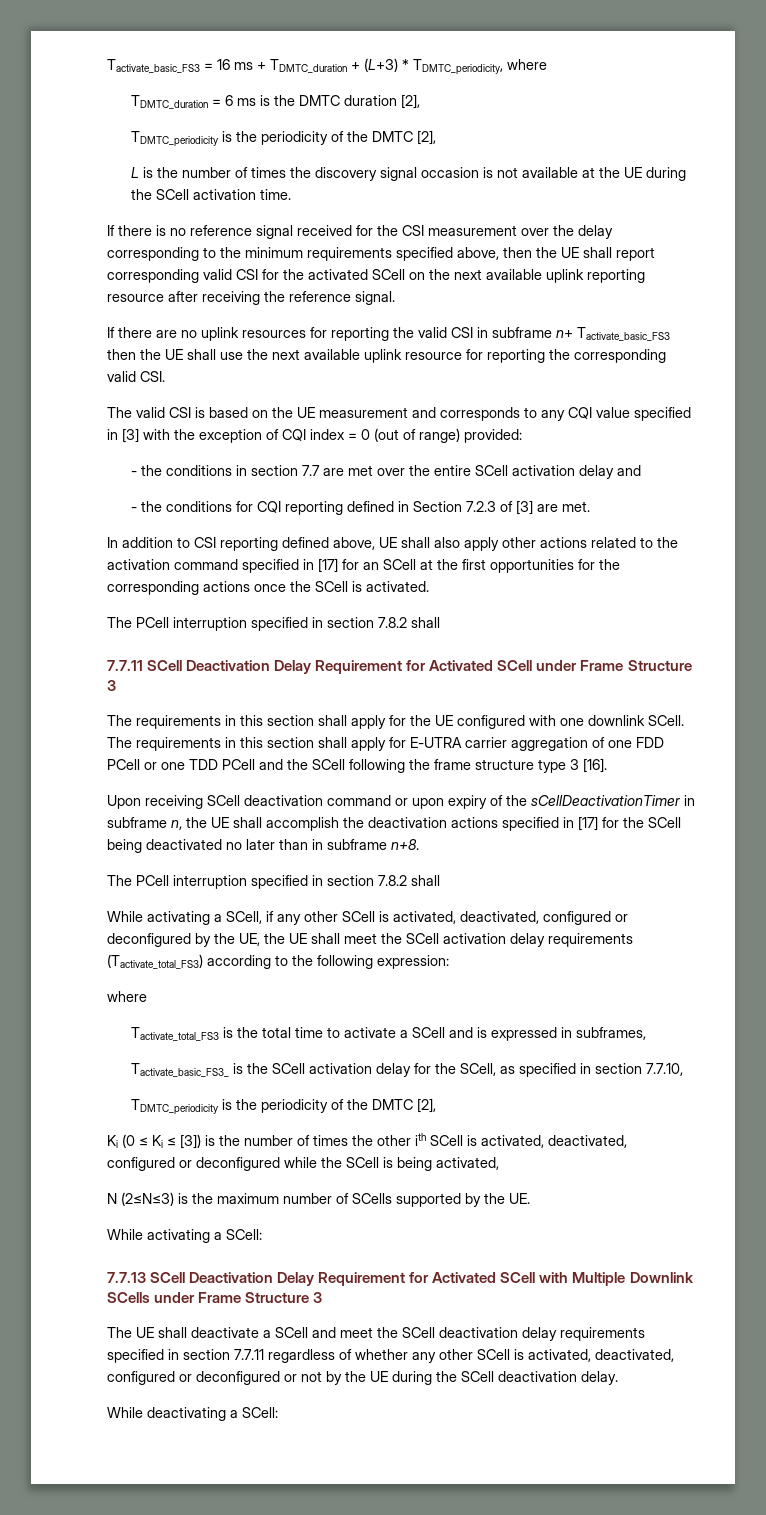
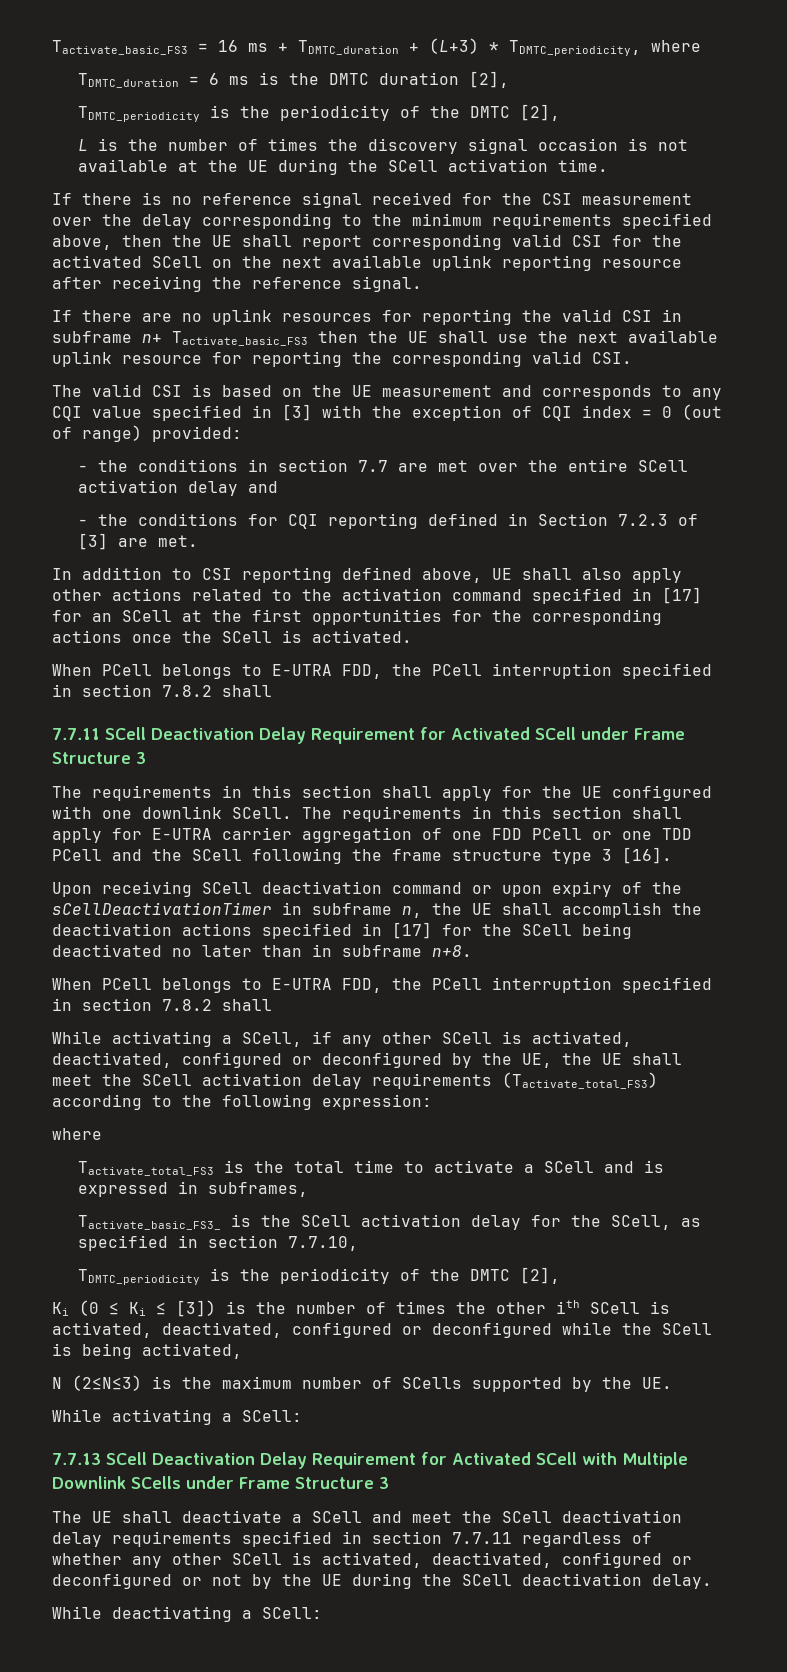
  In addition to CSI reporting defined above, UE shall also apply other actions related to the activation command specified in [17] for an SCell at the first opportunities for the corresponding actions once the SCell is activated.
- The PCell interruption specified in section 7.8.2 shall
+ When PCell belongs to E-UTRA FDD, the PCell interruption specified in section 7.8.2 shall
  Upon receiving SCell deactivation command or upon expiry of the sCellDeactivationTimer in subframe n, the UE shall accomplish the deactivation actions specified in [17] for the SCell being deactivated no later than in subframe n+8.
- The PCell interruption specified in section 7.8.2 shall
+ When PCell belongs to E-UTRA FDD, the PCell interruption specified in section 7.8.2 shall

